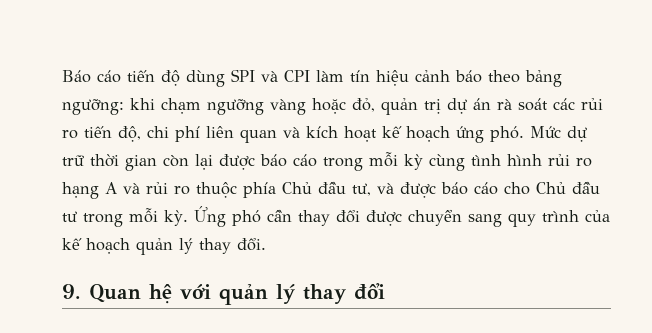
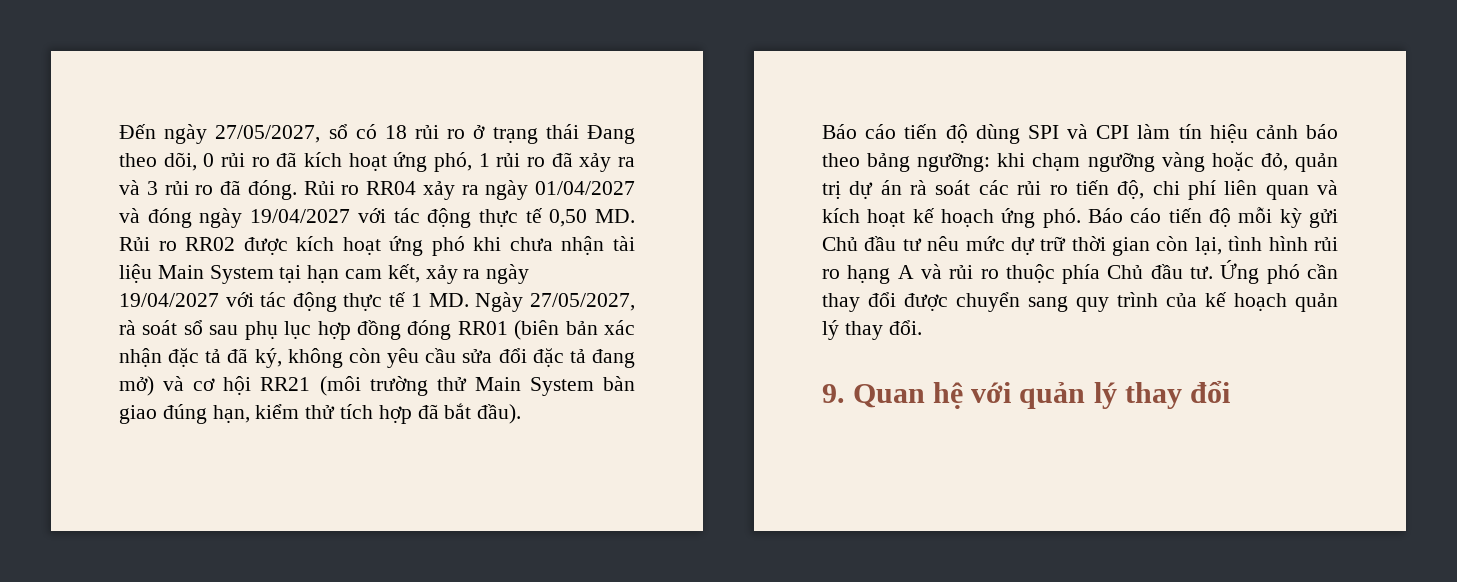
+ Đến ngày 27/05/2027, sổ có 18 rủi ro ở trạng thái Đang theo dõi, 0 rủi ro đã kích hoạt ứng phó, 1 rủi ro đã xảy ra và 3 rủi ro đã đóng. Rủi ro RR04 xảy ra ngày 01/04/2027 và đóng ngày 19/04/2027 với tác động thực tế 0,50 MD. Rủi ro RR02 được kích hoạt ứng phó khi chưa nhận tài liệu Main System tại hạn cam kết, xảy ra ngày 19/04/2027 với tác động thực tế 1 MD. Ngày 27/05/2027, rà soát sổ sau phụ lục hợp đồng đóng RR01 (biên bản xác nhận đặc tả đã ký, không còn yêu cầu sửa đổi đặc tả đang mở) và cơ hội RR21 (môi trường thử Main System bàn giao đúng hạn, kiểm thử tích hợp đã bắt đầu).
- Mức dự trữ thời gian còn lại được báo cáo trong mỗi kỳ cùng tình hình rủi ro hạng A và rủi ro thuộc phía Chủ đầu tư, và được báo cáo cho Chủ đầu tư trong mỗi kỳ.
+ Báo cáo tiến độ mỗi kỳ gửi Chủ đầu tư nêu mức dự trữ thời gian còn lại, tình hình rủi ro hạng A và rủi ro thuộc phía Chủ đầu tư.

